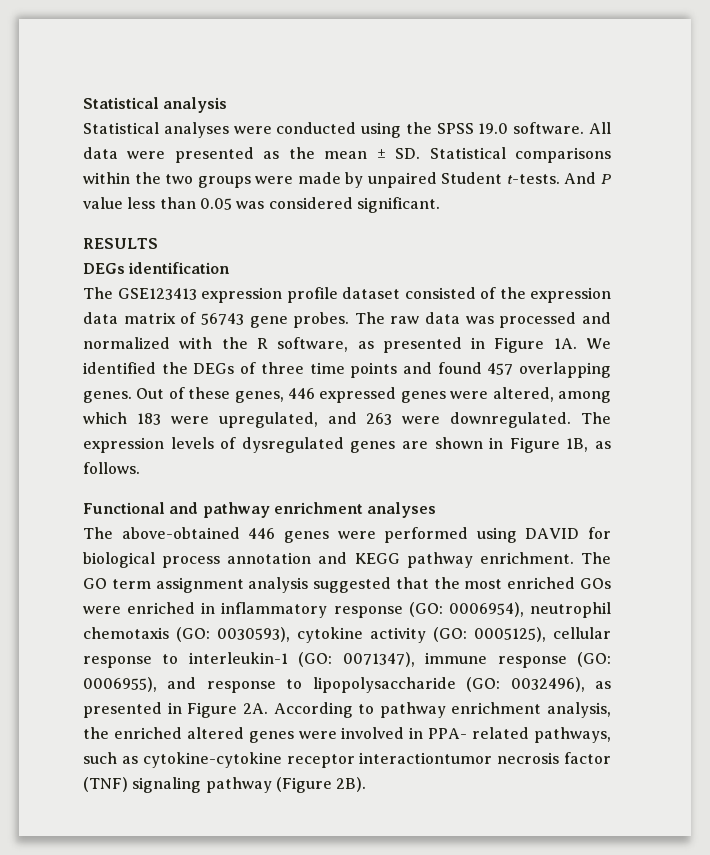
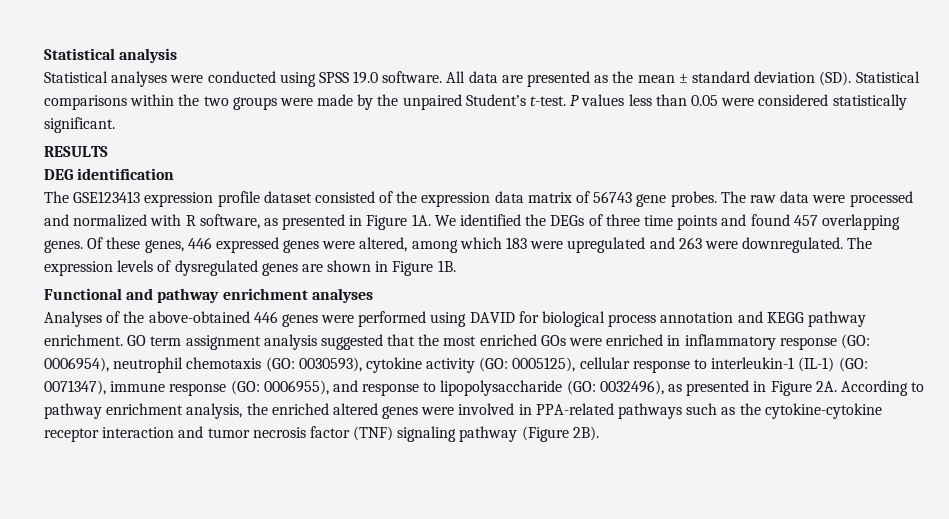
- Statistical analyses were conducted using the SPSS 19.0 software.
+ Statistical analyses were conducted using SPSS 19.0 software.
- All data were presented as the mean ± SD. Statistical comparisons within the two groups were made by unpaired Student t-tests. And P value less than 0.05 was considered significant.
+ All data are presented as the mean ± standard deviation (SD). Statistical comparisons within the two groups were made by the unpaired Student’s t-test. P values less than 0.05 were considered statistically significant.
- DEGs identification
+ DEG identification
- The raw data was processed and normalized with the R software, as presented in Figure 1A.
+ The raw data were processed and normalized with R software, as presented in Figure 1A.
- Out of these genes, 446 expressed genes were altered, among which 183 were upregulated, and 263 were downregulated.
+ Of these genes, 446 expressed genes were altered, among which 183 were upregulated and 263 were downregulated.
- The expression levels of dysregulated genes are shown in Figure 1B, as follows.
+ The expression levels of dysregulated genes are shown in Figure 1B.
- The above-obtained 446 genes were performed using DAVID for biological process annotation and KEGG pathway enrichment.
+ Analyses of the above-obtained 446 genes were performed using DAVID for biological process annotation and KEGG pathway enrichment.
- The GO term assignment analysis suggested that the most enriched GOs were enriched in inflammatory response (GO: 0006954), neutrophil chemotaxis (GO: 0030593), cytokine activity (GO: 0005125), cellular response to interleukin-1 (GO: 0071347), immune response (GO: 0006955), and response to lipopolysaccharide (GO: 0032496), as presented in Figure 2A.
+ GO term assignment analysis suggested that the most enriched GOs were enriched in inflammatory response (GO: 0006954), neutrophil chemotaxis (GO: 0030593), cytokine activity (GO: 0005125), cellular response to interleukin-1 (IL-1) (GO: 0071347), immune response (GO: 0006955), and response to lipopolysaccharide (GO: 0032496), as presented in Figure 2A.
- According to pathway enrichment analysis, the enriched altered genes were involved in PPA- related pathways, such as cytokine-cytokine receptor interactiontumor necrosis factor (TNF) signaling pathway (Figure 2B).
+ According to pathway enrichment analysis, the enriched altered genes were involved in PPA-related pathways such as the cytokine-cytokine receptor interaction and tumor necrosis factor (TNF) signaling pathway (Figure 2B).

